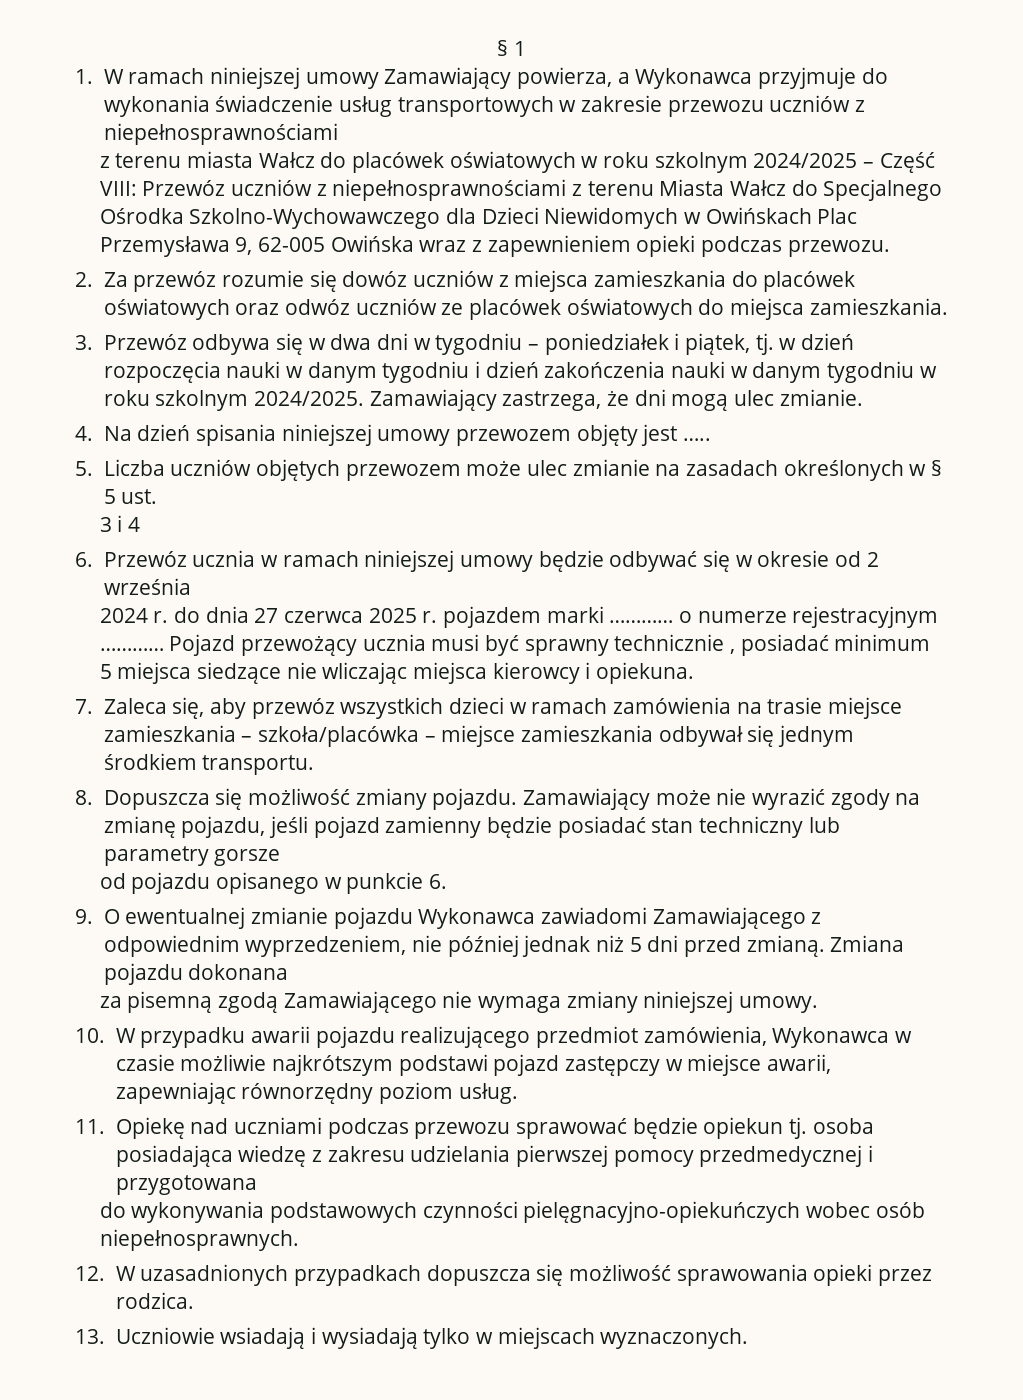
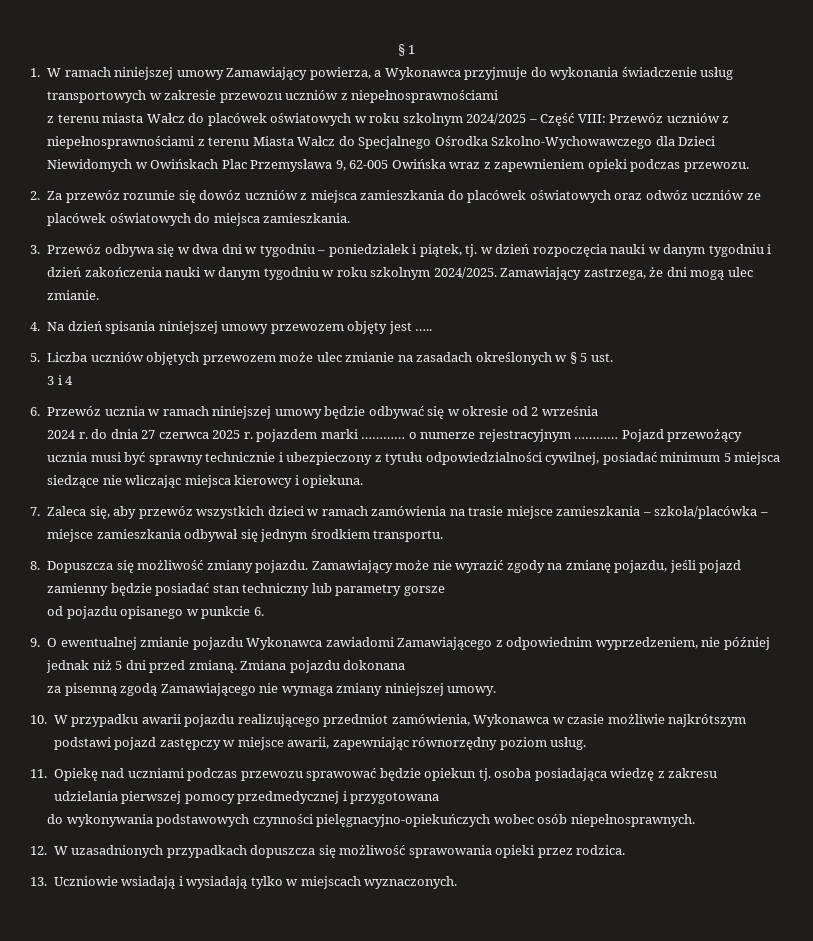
- Pojazd przewożący ucznia musi być sprawny technicznie , posiadać minimum 5 miejsca siedzące nie wliczając miejsca kierowcy i opiekuna.
+ Pojazd przewożący ucznia musi być sprawny technicznie i ubezpieczony z tytułu odpowiedzialności cywilnej, posiadać minimum 5 miejsca siedzące nie wliczając miejsca kierowcy i opiekuna.

